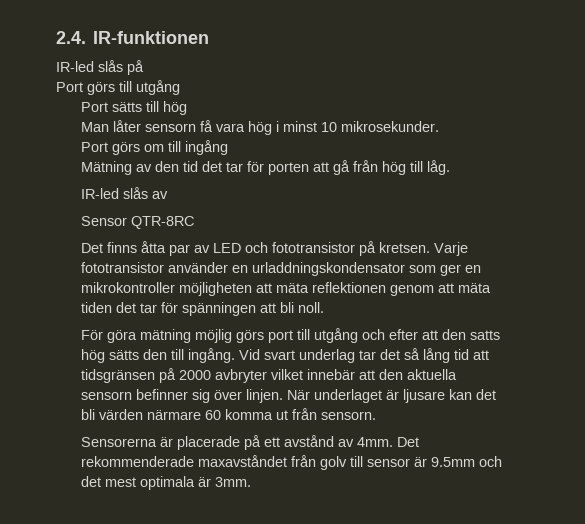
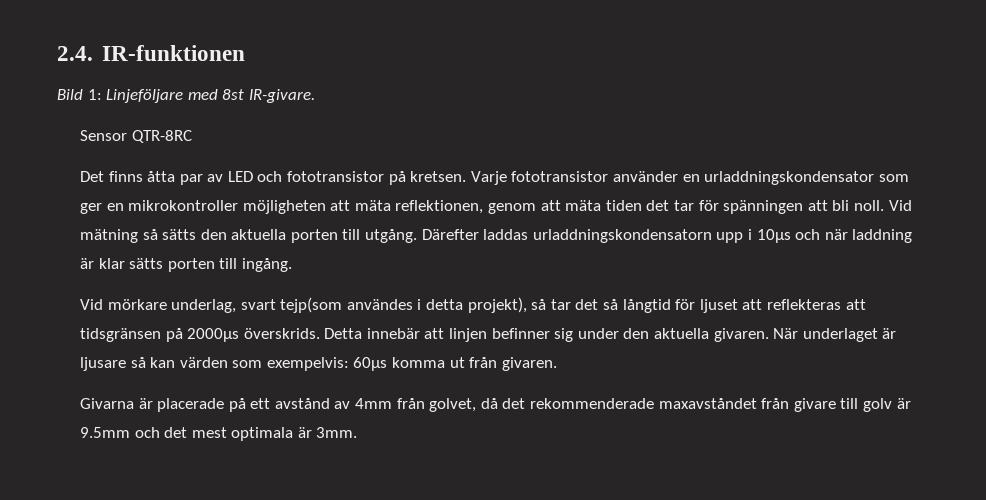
- IR-led slås på
- Port görs till utgång
- Port sätts till hög
- Man låter sensorn få vara hög i minst 10 mikrosekunder.
- Port görs om till ingång
- Mätning av den tid det tar för porten att gå från hög till låg.
- IR-led slås av
+ Bild 1: Linjeföljare med 8st IR-givare.
- Varje fototransistor använder en urladdningskondensator som ger en mikrokontroller möjligheten att mäta reflektionen genom att mäta tiden det tar för spänningen att bli noll.
- För göra mätning möjlig görs port till utgång och efter att den satts hög sätts den till ingång. Vid svart underlag tar det så lång tid att tidsgränsen på 2000 avbryter vilket innebär att den aktuella sensorn befinner sig över linjen. När underlaget är ljusare kan det bli värden närmare 60 komma ut från sensorn.
- Sensorerna är placerade på ett avstånd av 4mm. Det rekommenderade maxavståndet från golv till sensor är 9.5mm och det mest optimala är 3mm.
+ Varje fototransistor använder en urladdningskondensator som ger en mikrokontroller möjligheten att mäta reflektionen, genom att mäta tiden det tar för spänningen att bli noll. Vid mätning så sätts den aktuella porten till utgång. Därefter laddas urladdningskondensatorn upp i 10µs och när laddning är klar sätts porten till ingång.
+ Vid mörkare underlag, svart tejp(som användes i detta projekt), så tar det så långtid för ljuset att reflekteras att tidsgränsen på 2000µs överskrids. Detta innebär att linjen befinner sig under den aktuella givaren. När underlaget är ljusare så kan värden som exempelvis: 60µs komma ut från givaren.
+ Givarna är placerade på ett avstånd av 4mm från golvet, då det rekommenderade maxavståndet från givare till golv är 9.5mm och det mest optimala är 3mm.

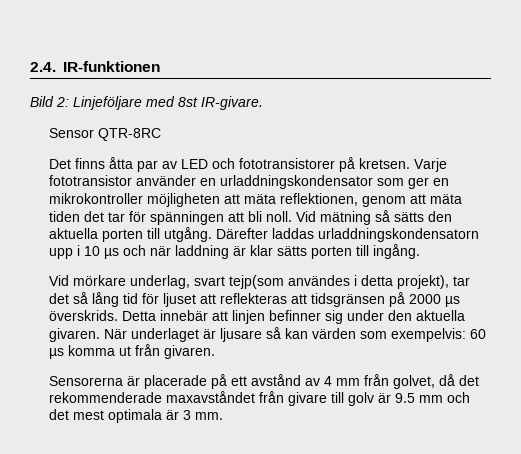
- Bild 1: Linjeföljare med 8st IR-givare.
+ Bild 2: Linjeföljare med 8st IR-givare.
- Det finns åtta par av LED och fototransistor på kretsen.
+ Det finns åtta par av LED och fototransistorer på kretsen.
- Därefter laddas urladdningskondensatorn upp i 10µs och när laddning är klar sätts porten till ingång.
+ Därefter laddas urladdningskondensatorn upp i 10 µs och när laddning är klar sätts porten till ingång.
- Vid mörkare underlag, svart tejp(som användes i detta projekt), så tar det så långtid för ljuset att reflekteras att tidsgränsen på 2000µs överskrids.
+ Vid mörkare underlag, svart tejp(som användes i detta projekt), tar det så lång tid för ljuset att reflekteras att tidsgränsen på 2000 µs överskrids.
- När underlaget är ljusare så kan värden som exempelvis: 60µs komma ut från givaren.
+ När underlaget är ljusare så kan värden som exempelvis: 60 µs komma ut från givaren.
- Givarna är placerade på ett avstånd av 4mm från golvet, då det rekommenderade maxavståndet från givare till golv är 9.5mm och det mest optimala är 3mm.
+ Sensorerna är placerade på ett avstånd av 4 mm från golvet, då det rekommenderade maxavståndet från givare till golv är 9.5 mm och det mest optimala är 3 mm.

